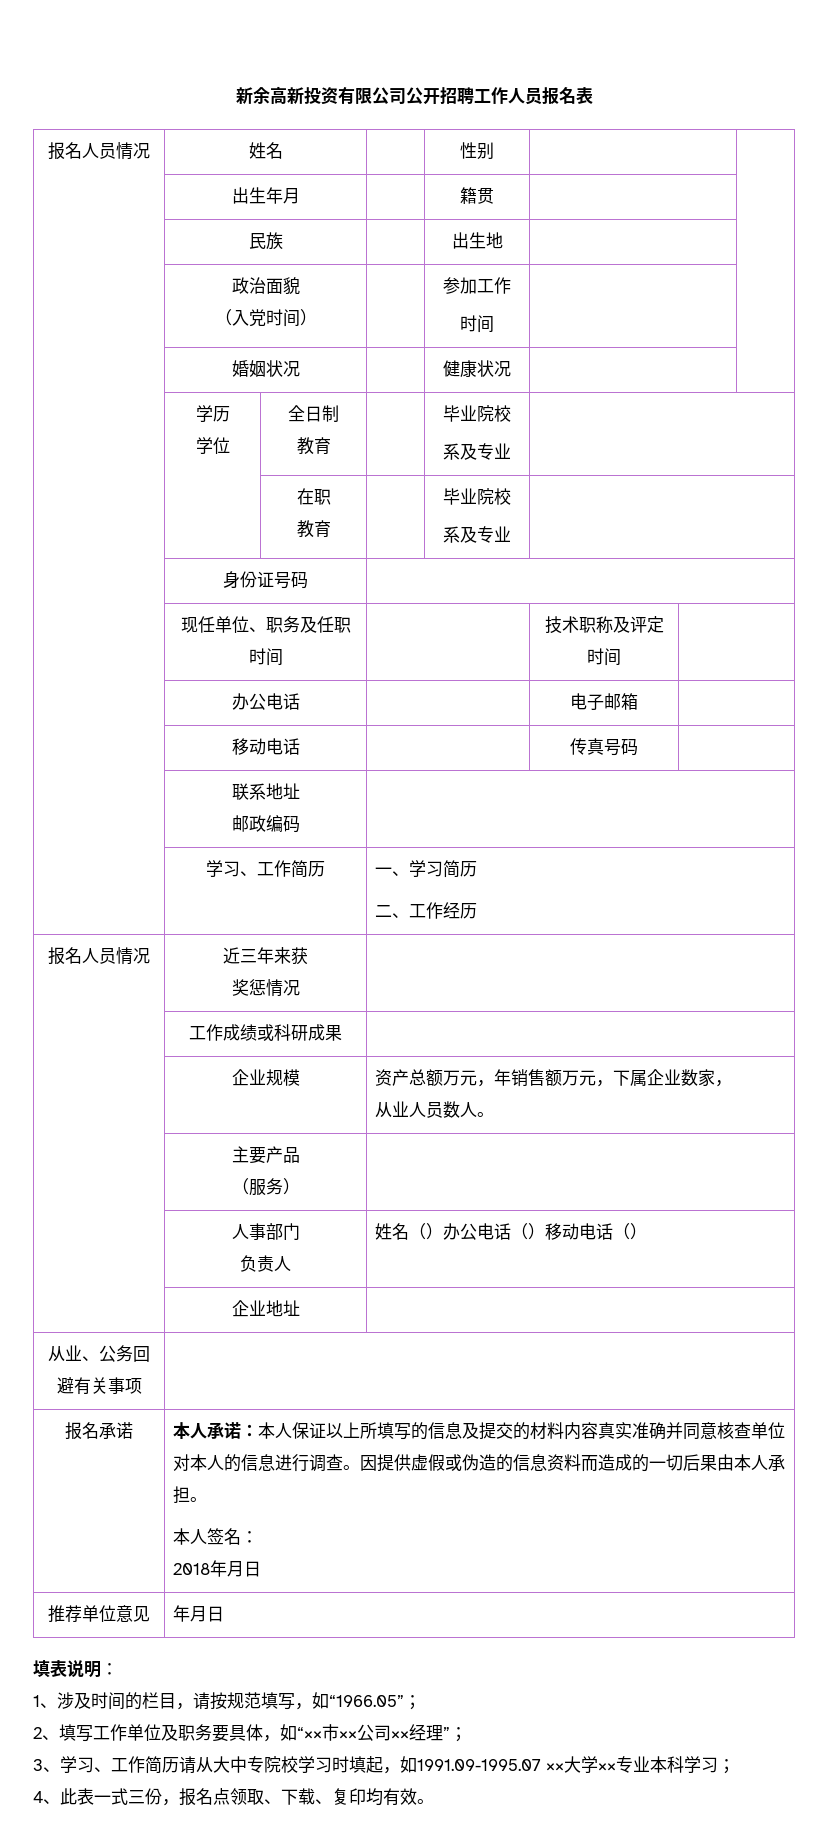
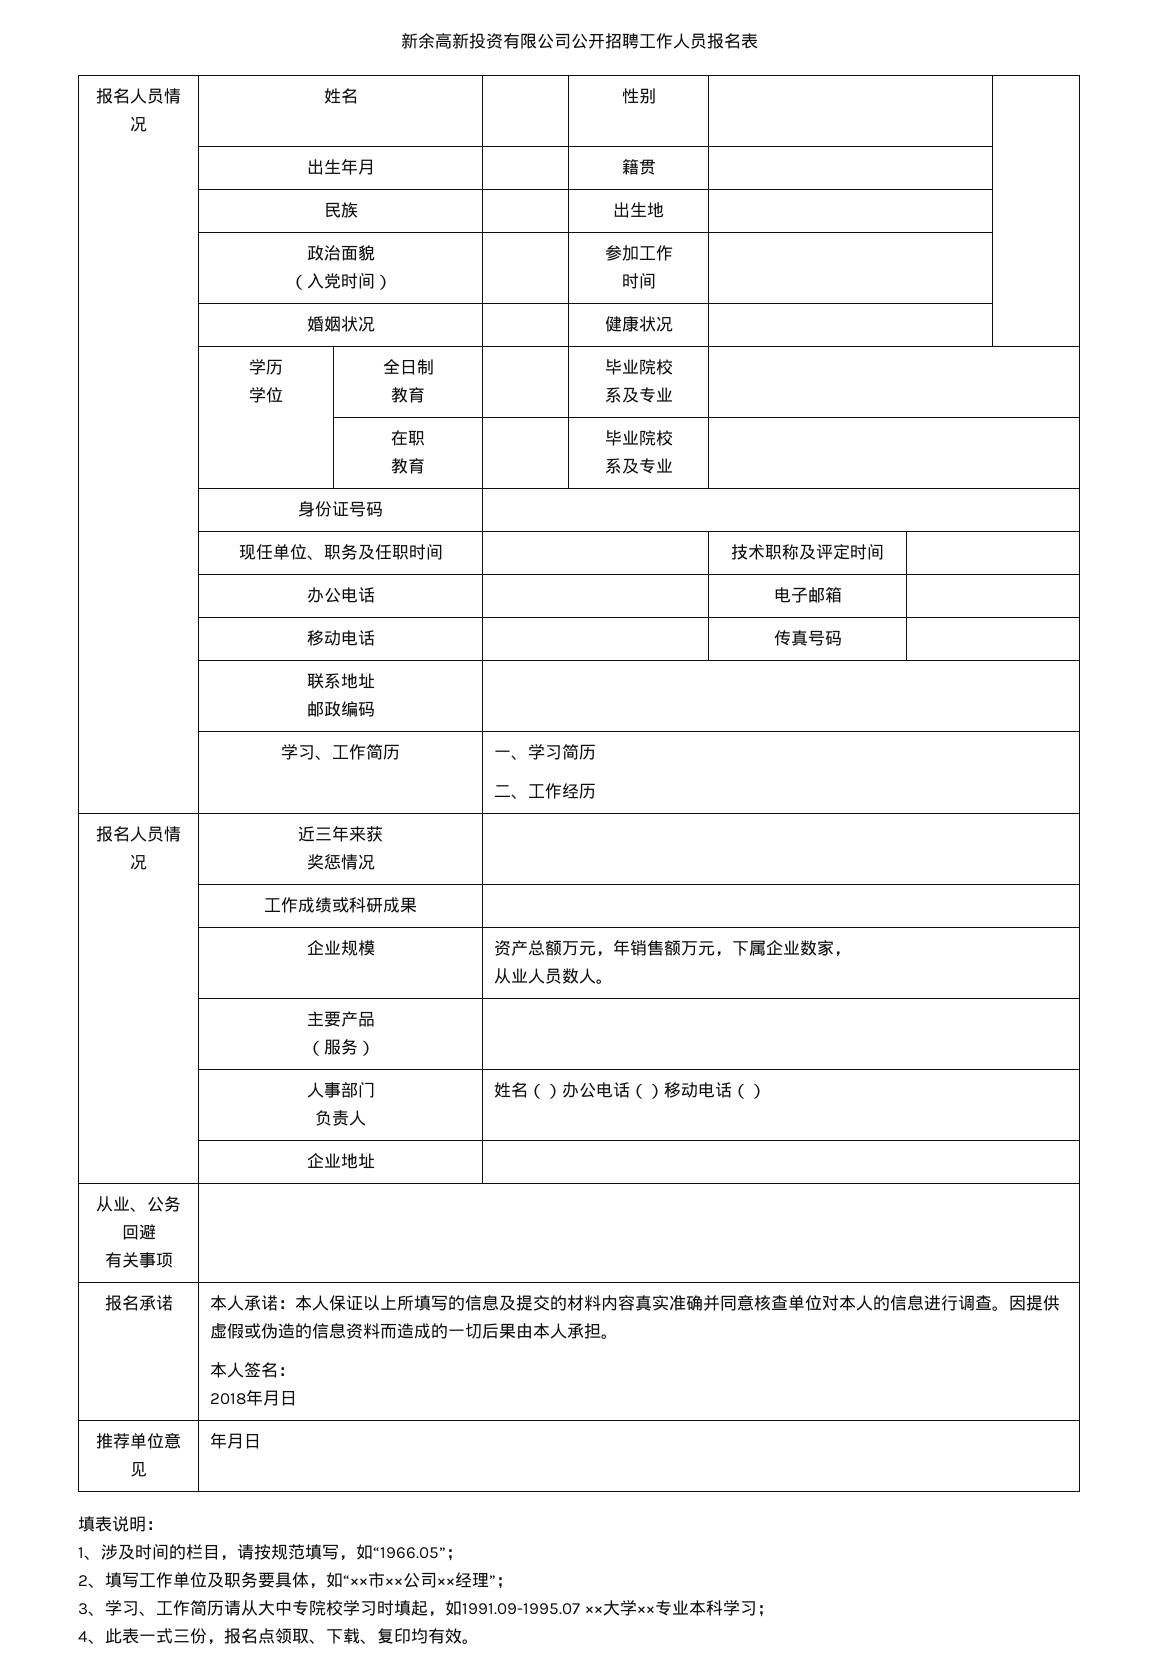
- 从业、公务回避有关事项 |
+ 从业、公务回避
+ 有关事项 |

